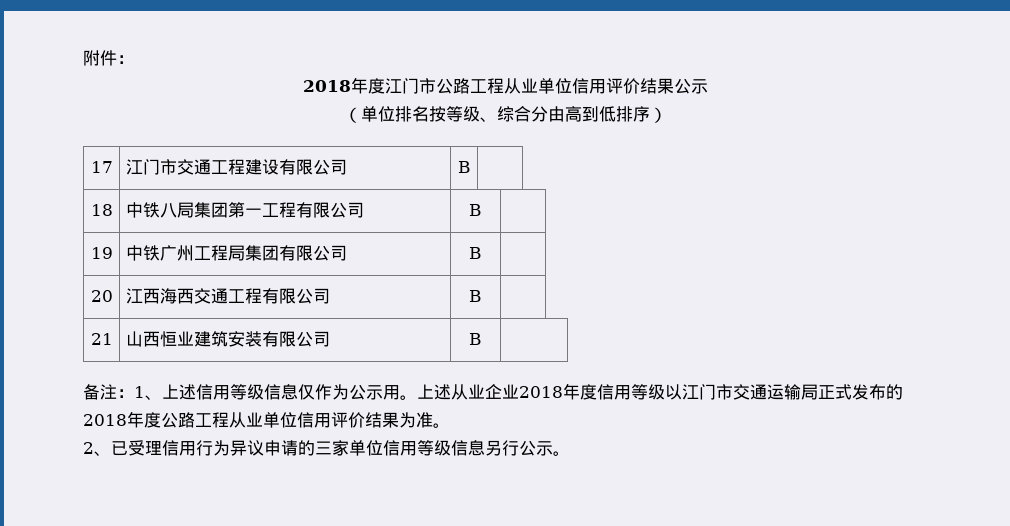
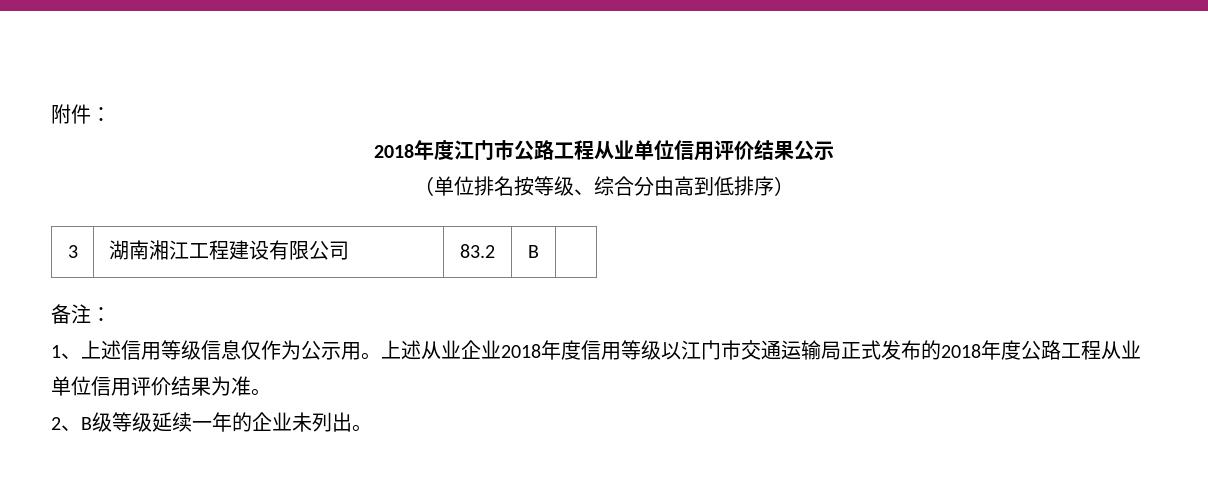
- 17 | 江门市交通工程建设有限公司 | B |
- 18 | 中铁八局集团第一工程有限公司 | B |
- 19 | 中铁广州工程局集团有限公司 | B |
- 20 | 江西海西交通工程有限公司 | B |
- 21 | 山西恒业建筑安装有限公司 | B |
+ 3 | 湖南湘江工程建设有限公司 | 83.2 | B |
- 备注：1、上述信用等级信息仅作为公示用。
+ 备注：
+ 1、上述信用等级信息仅作为公示用。
- 2、已受理信用行为异议申请的三家单位信用等级信息另行公示。
+ 2、B级等级延续一年的企业未列出。

